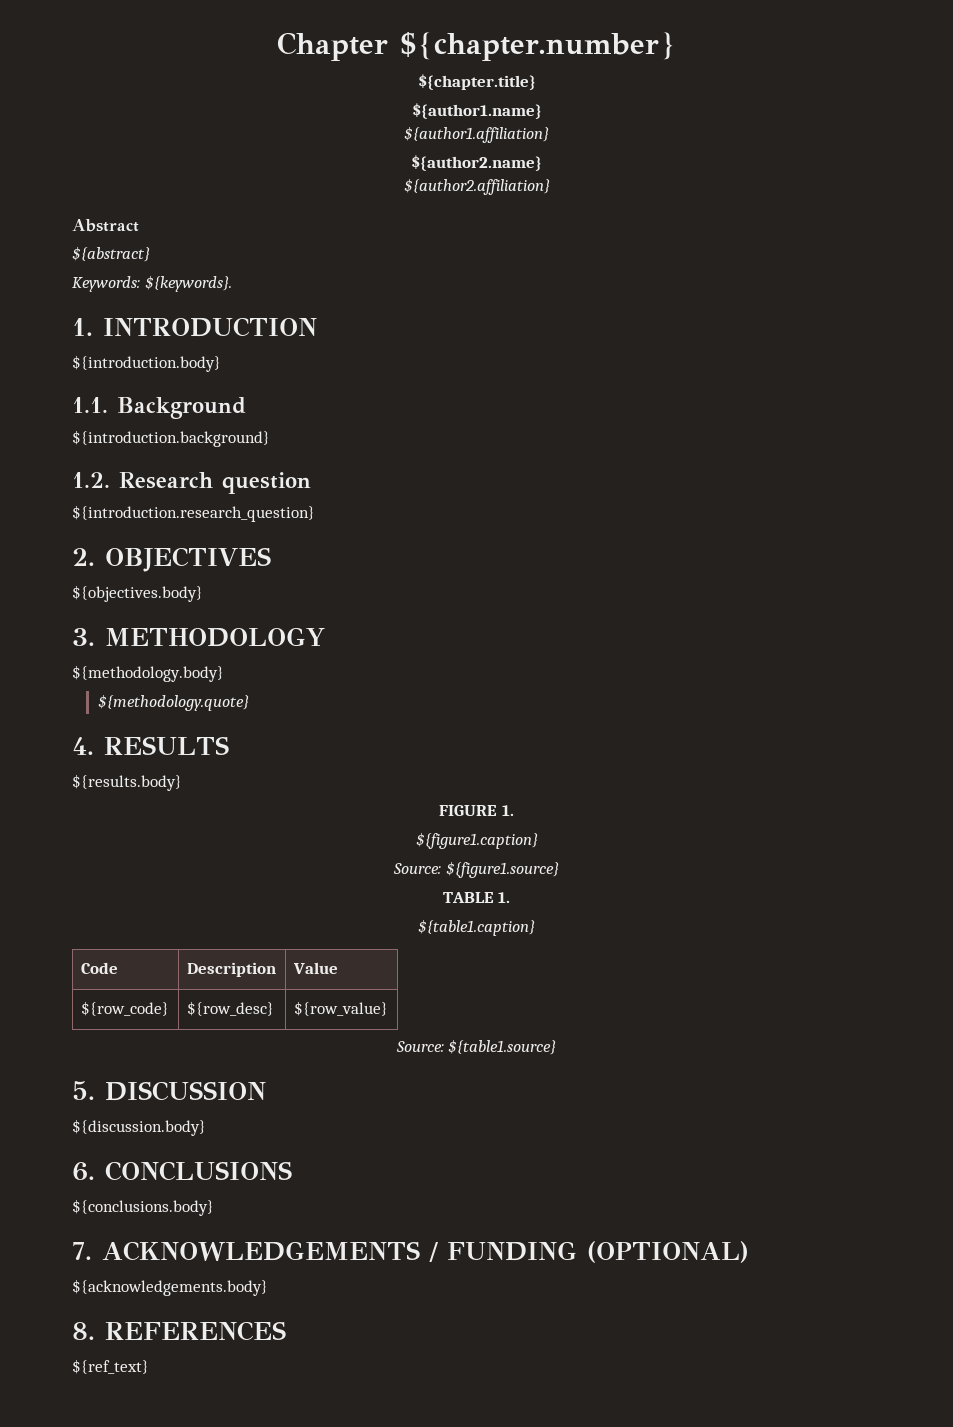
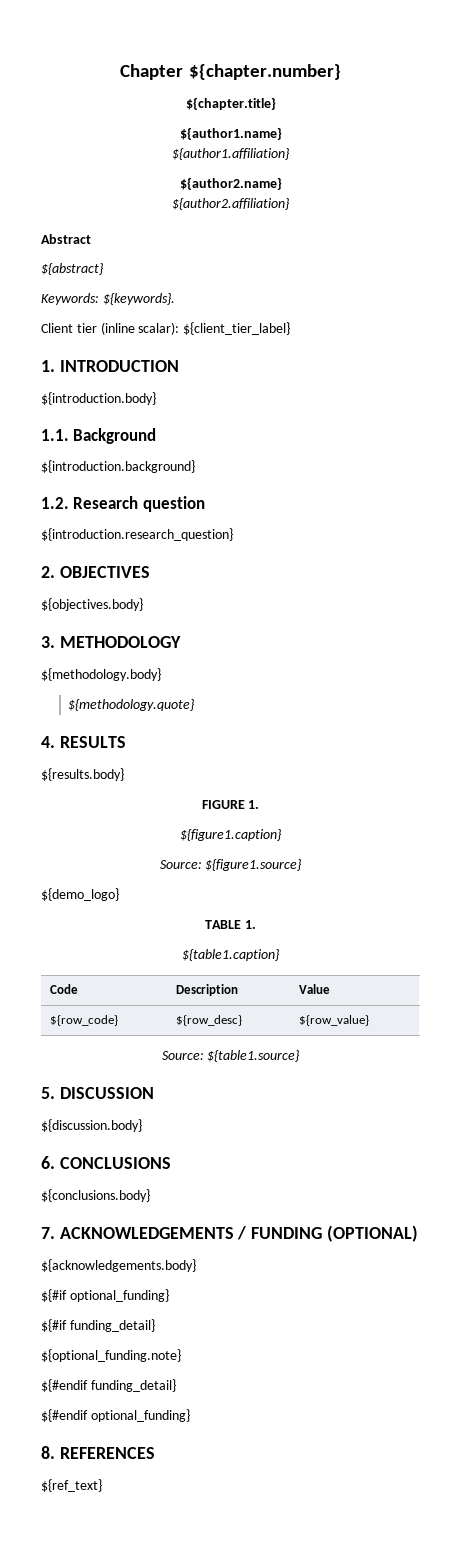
+ Client tier (inline scalar): ${client_tier_label}
+ ${demo_logo}
+ ${#if optional_funding}
+ ${#if funding_detail}
+ ${optional_funding.note}
+ ${#endif funding_detail}
+ ${#endif optional_funding}

